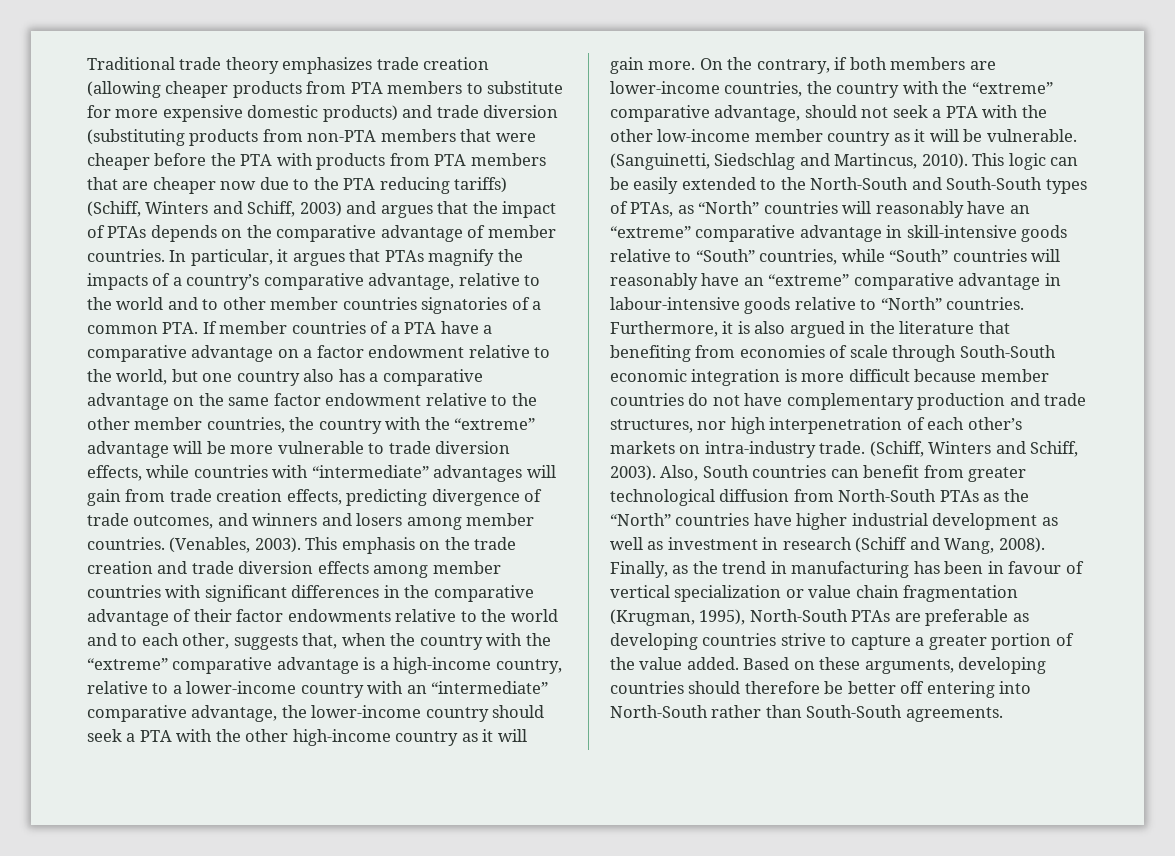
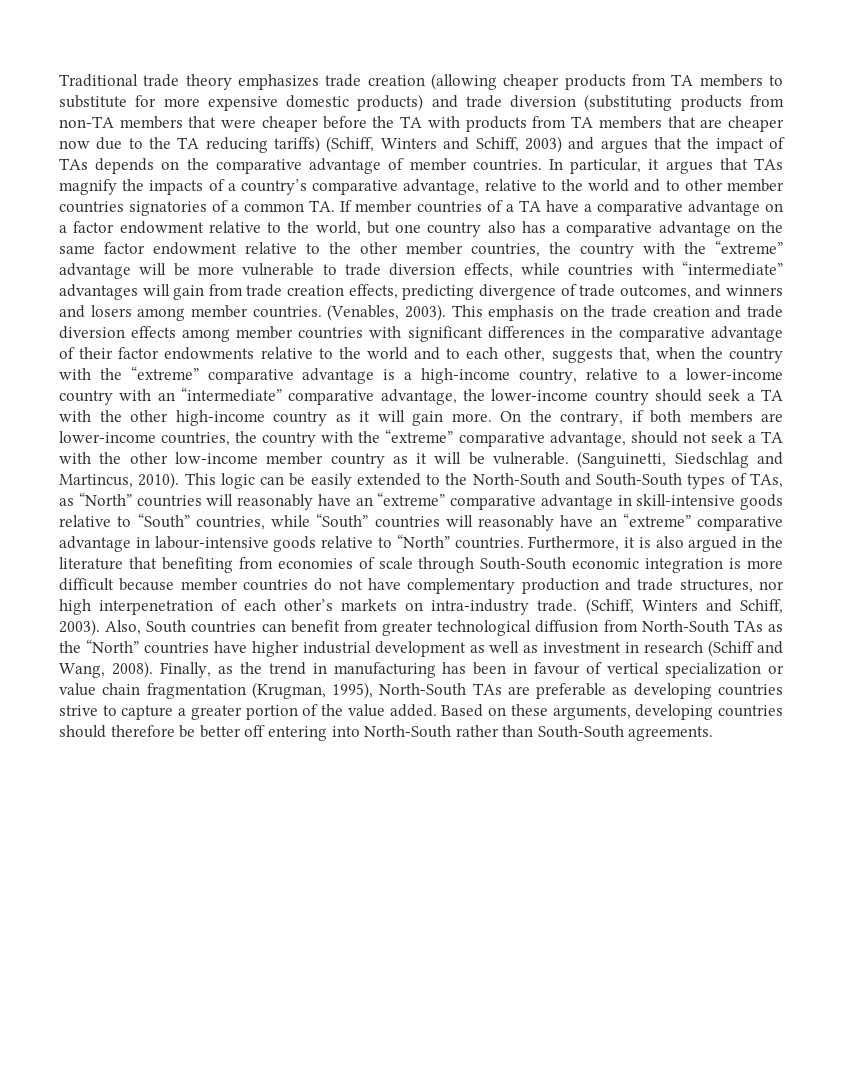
- Traditional trade theory emphasizes trade creation (allowing cheaper products from PTA members to substitute for more expensive domestic products) and trade diversion (substituting products from non-PTA members that were cheaper before the PTA with products from PTA members that are cheaper now due to the PTA reducing tariffs) (Schiff, Winters and Schiff, 2003) and argues that the impact of PTAs depends on the comparative advantage of member countries.
+ Traditional trade theory emphasizes trade creation (allowing cheaper products from TA members to substitute for more expensive domestic products) and trade diversion (substituting products from non-TA members that were cheaper before the TA with products from TA members that are cheaper now due to the TA reducing tariffs) (Schiff, Winters and Schiff, 2003) and argues that the impact of TAs depends on the comparative advantage of member countries.
- In particular, it argues that PTAs magnify the impacts of a country’s comparative advantage, relative to the world and to other member countries signatories of a common PTA. If member countries of a PTA have a comparative advantage on a factor endowment relative to the world, but one country also has a comparative advantage on the same factor endowment relative to the other member countries, the country with the “extreme” advantage will be more vulnerable to trade diversion effects, while countries with “intermediate” advantages will gain from trade creation effects, predicting divergence of trade outcomes, and winners and losers among member countries.
+ In particular, it argues that TAs magnify the impacts of a country’s comparative advantage, relative to the world and to other member countries signatories of a common TA. If member countries of a TA have a comparative advantage on a factor endowment relative to the world, but one country also has a comparative advantage on the same factor endowment relative to the other member countries, the country with the “extreme” advantage will be more vulnerable to trade diversion effects, while countries with “intermediate” advantages will gain from trade creation effects, predicting divergence of trade outcomes, and winners and losers among member countries.
- This emphasis on the trade creation and trade diversion effects among member countries with significant differences in the comparative advantage of their factor endowments relative to the world and to each other, suggests that, when the country with the “extreme” comparative advantage is a high-income country, relative to a lower-income country with an “intermediate” comparative advantage, the lower-income country should seek a PTA with the other high-income country as it will gain more.
+ This emphasis on the trade creation and trade diversion effects among member countries with significant differences in the comparative advantage of their factor endowments relative to the world and to each other, suggests that, when the country with the “extreme” comparative advantage is a high-income country, relative to a lower-income country with an “intermediate” comparative advantage, the lower-income country should seek a TA with the other high-income country as it will gain more.
- On the contrary, if both members are lower-income countries, the country with the “extreme” comparative advantage, should not seek a PTA with the other low-income member country as it will be vulnerable.
+ On the contrary, if both members are lower-income countries, the country with the “extreme” comparative advantage, should not seek a TA with the other low-income member country as it will be vulnerable.
- This logic can be easily extended to the North-South and South-South types of PTAs, as “North” countries will reasonably have an “extreme” comparative advantage in skill-intensive goods relative to “South” countries, while “South” countries will reasonably have an “extreme” comparative advantage in labour-intensive goods relative to “North” countries.
+ This logic can be easily extended to the North-South and South-South types of TAs, as “North” countries will reasonably have an “extreme” comparative advantage in skill-intensive goods relative to “South” countries, while “South” countries will reasonably have an “extreme” comparative advantage in labour-intensive goods relative to “North” countries.
- Also, South countries can benefit from greater technological diffusion from North-South PTAs as the “North” countries have higher industrial development as well as investment in research (Schiff and Wang, 2008).
+ Also, South countries can benefit from greater technological diffusion from North-South TAs as the “North” countries have higher industrial development as well as investment in research (Schiff and Wang, 2008).
- Finally, as the trend in manufacturing has been in favour of vertical specialization or value chain fragmentation (Krugman, 1995), North-South PTAs are preferable as developing countries strive to capture a greater portion of the value added.
+ Finally, as the trend in manufacturing has been in favour of vertical specialization or value chain fragmentation (Krugman, 1995), North-South TAs are preferable as developing countries strive to capture a greater portion of the value added.

